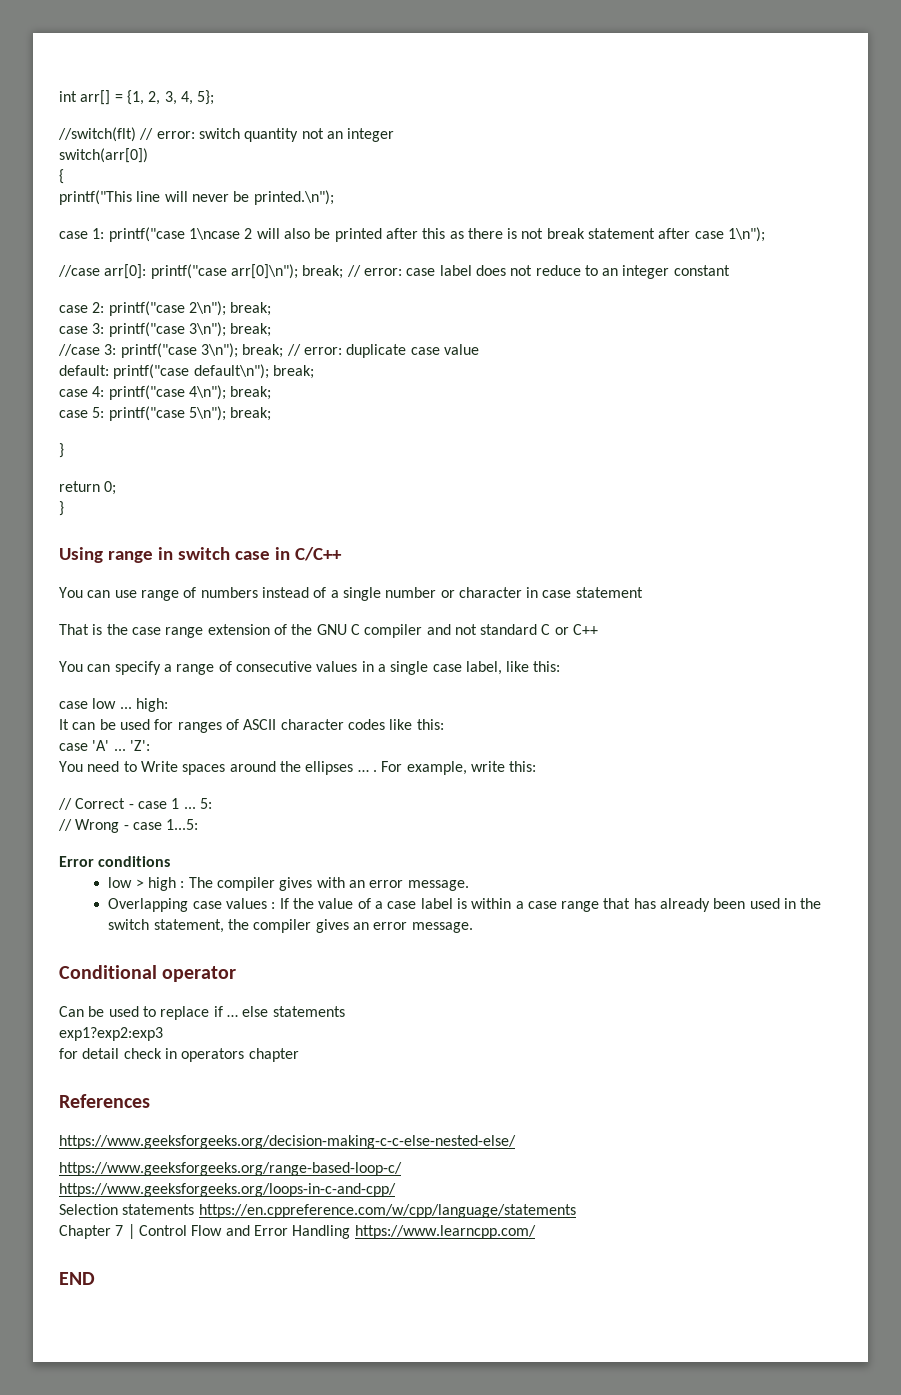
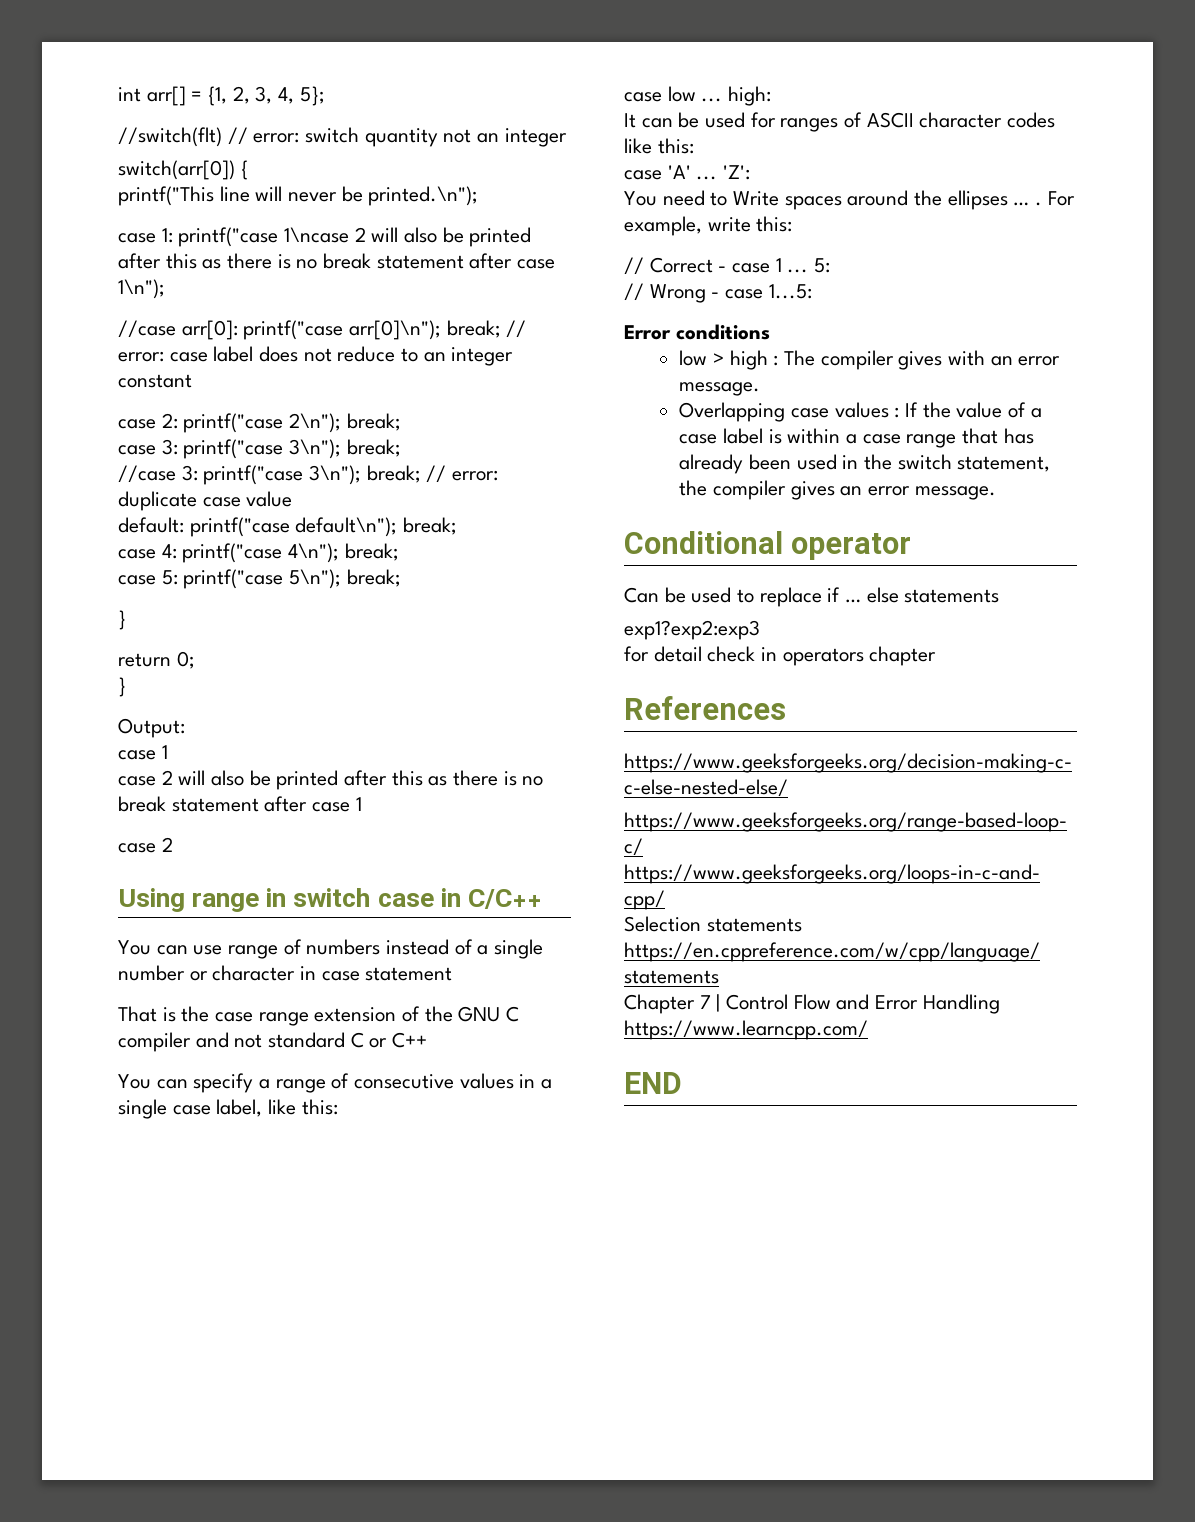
- switch(arr[0])
- {
+ switch(arr[0]) {
- case 1: printf("case 1\ncase 2 will also be printed after this as there is not break statement after case 1\n");
+ case 1: printf("case 1\ncase 2 will also be printed after this as there is no break statement after case 1\n");
+ Output:
+ case 1
+ case 2 will also be printed after this as there is no break statement after case 1
+ case 2

